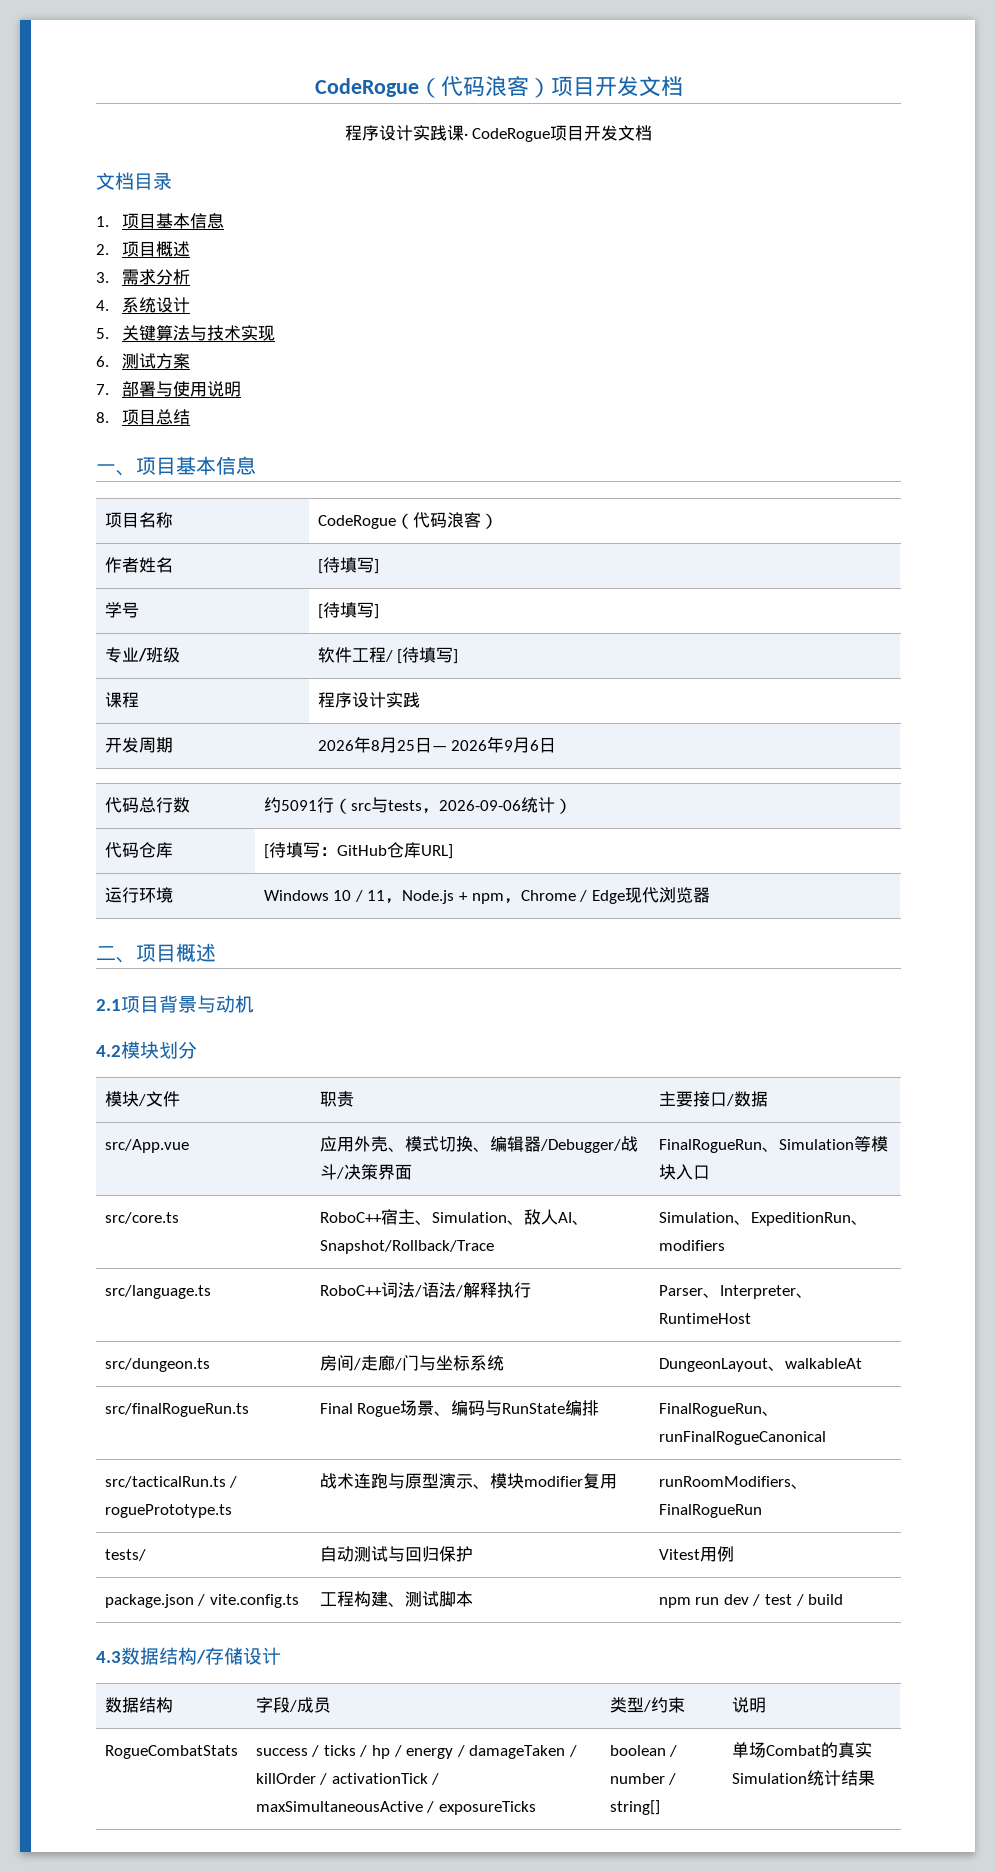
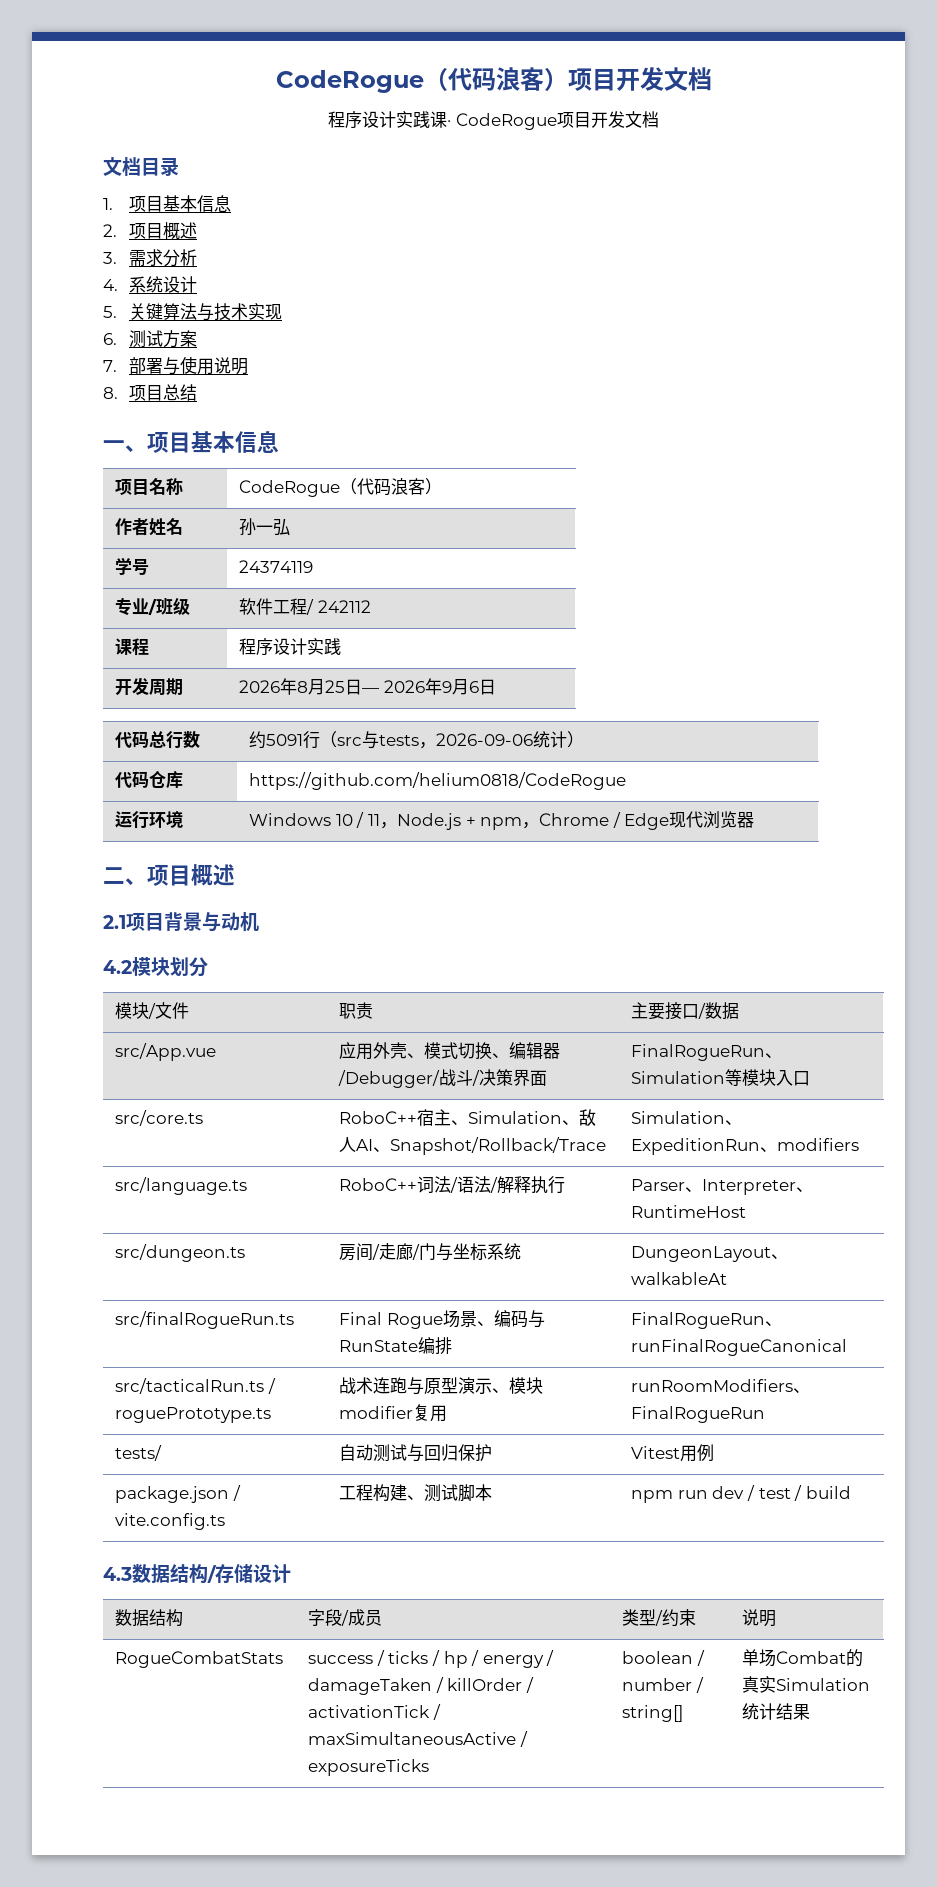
- 作者姓名 | [待填写]
- 学号 | [待填写]
+ 作者姓名 | 孙一弘
+ 学号 | 24374119
- 专业/班级 | 软件工程/ [待填写]
+ 专业/班级 | 软件工程/ 242112
- 代码仓库 | [待填写：GitHub仓库URL]
+ 代码仓库 | https://github.com/helium0818/CodeRogue

